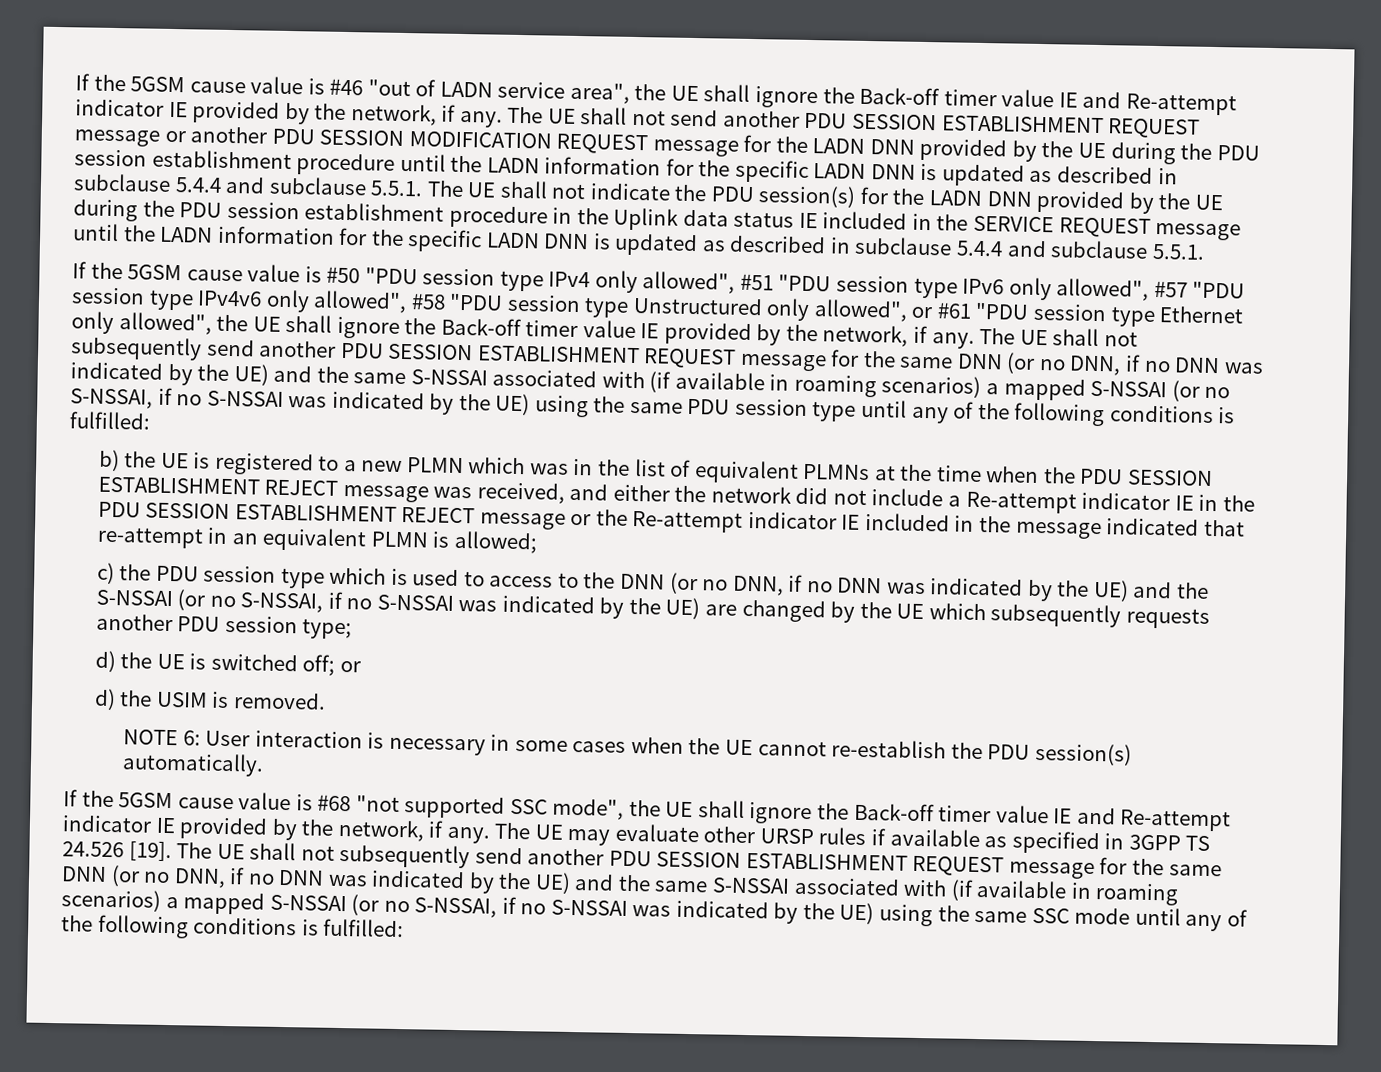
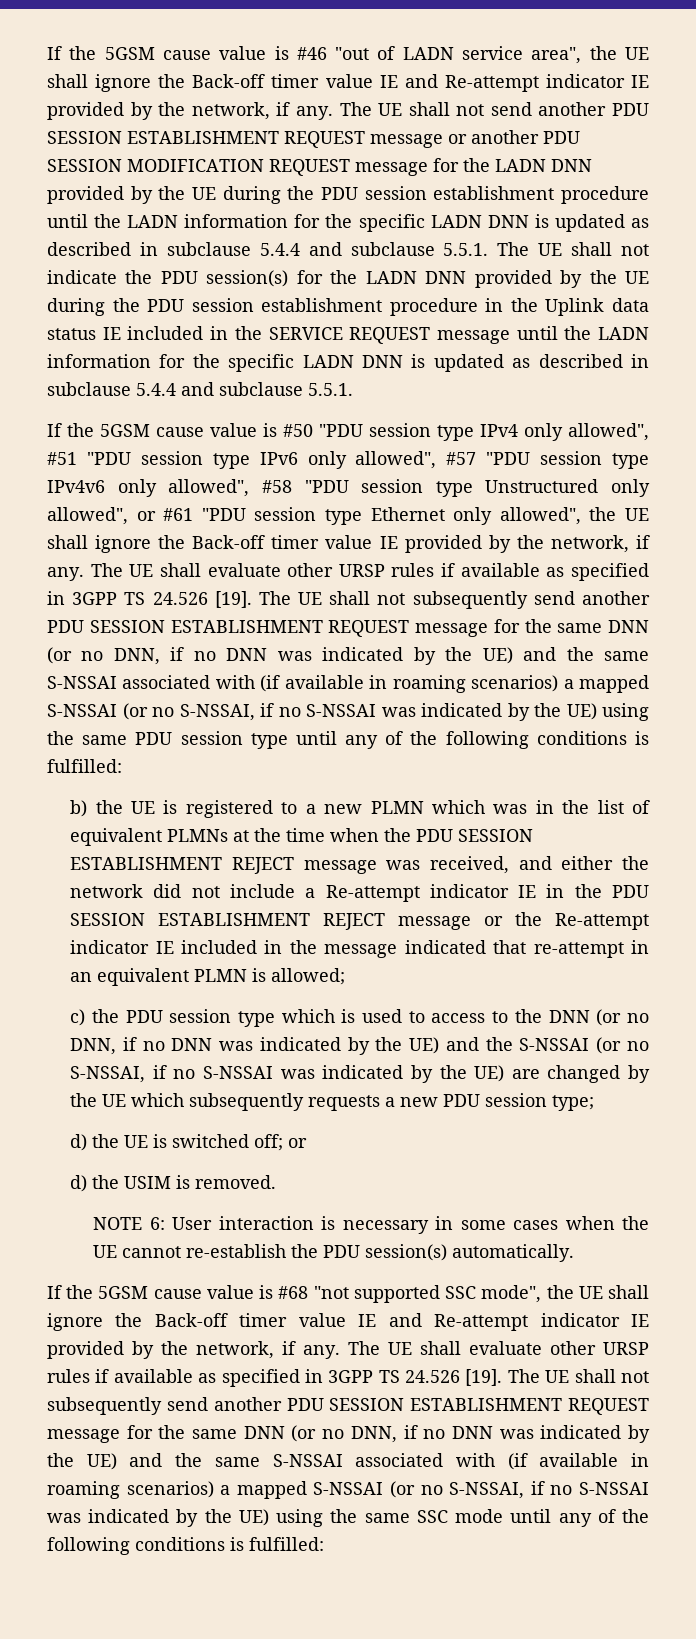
- The UE shall not subsequently send another PDU SESSION ESTABLISHMENT REQUEST message for the same DNN (or no DNN, if no DNN was indicated by the UE) and the same S-NSSAI associated with (if available in roaming scenarios) a mapped S-NSSAI (or no S-NSSAI, if no S-NSSAI was indicated by the UE) using the same PDU session type until any of the following conditions is fulfilled:
+ The UE shall evaluate other URSP rules if available as specified in 3GPP TS 24.526 [19]. The UE shall not subsequently send another PDU SESSION ESTABLISHMENT REQUEST message for the same DNN (or no DNN, if no DNN was indicated by the UE) and the same S-NSSAI associated with (if available in roaming scenarios) a mapped S-NSSAI (or no S-NSSAI, if no S-NSSAI was indicated by the UE) using the same PDU session type until any of the following conditions is fulfilled:
- c) the PDU session type which is used to access to the DNN (or no DNN, if no DNN was indicated by the UE) and the S-NSSAI (or no S-NSSAI, if no S-NSSAI was indicated by the UE) are changed by the UE which subsequently requests another PDU session type;
+ c) the PDU session type which is used to access to the DNN (or no DNN, if no DNN was indicated by the UE) and the S-NSSAI (or no S-NSSAI, if no S-NSSAI was indicated by the UE) are changed by the UE which subsequently requests a new PDU session type;
- If the 5GSM cause value is #68 "not supported SSC mode", the UE shall ignore the Back-off timer value IE and Re-attempt indicator IE provided by the network, if any. The UE may evaluate other URSP rules if available as specified in 3GPP TS 24.526 [19].
+ If the 5GSM cause value is #68 "not supported SSC mode", the UE shall ignore the Back-off timer value IE and Re-attempt indicator IE provided by the network, if any. The UE shall evaluate other URSP rules if available as specified in 3GPP TS 24.526 [19].

